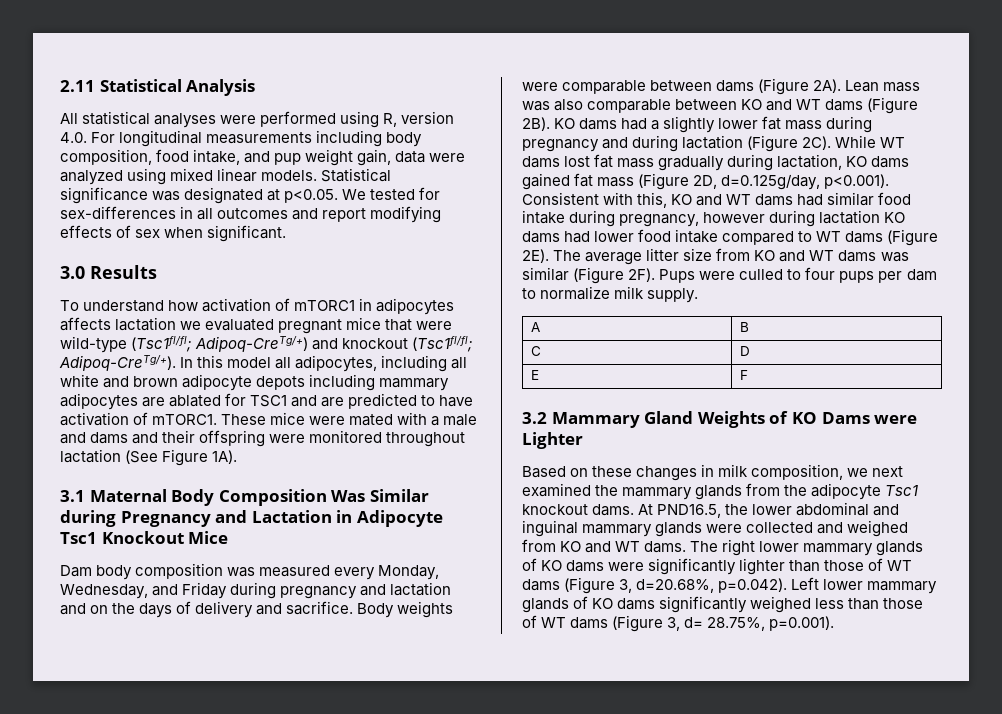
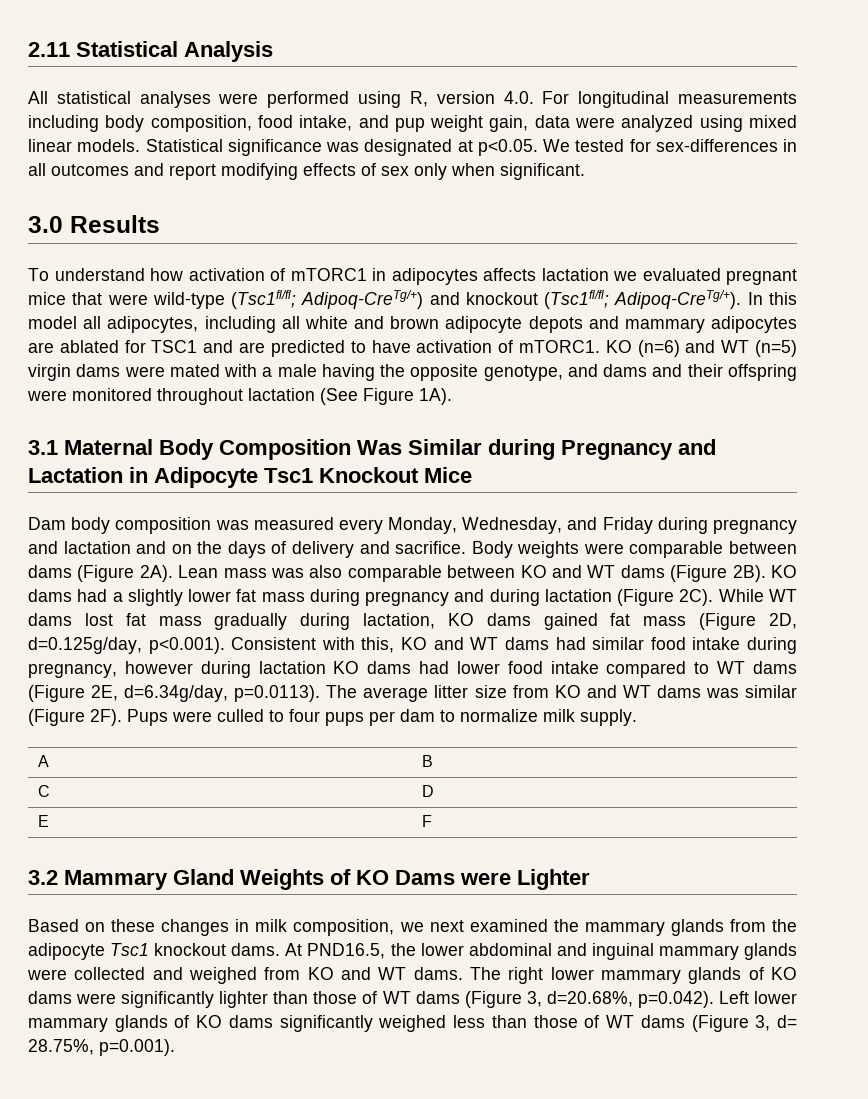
- Statistical significance was designated at p<0.05. We tested for sex-differences in all outcomes and report modifying effects of sex when significant.
+ Statistical significance was designated at p<0.05. We tested for sex-differences in all outcomes and report modifying effects of sex only when significant.
- In this model all adipocytes, including all white and brown adipocyte depots including mammary adipocytes are ablated for TSC1 and are predicted to have activation of mTORC1.
+ In this model all adipocytes, including all white and brown adipocyte depots and mammary adipocytes are ablated for TSC1 and are predicted to have activation of mTORC1.
- These mice were mated with a male and dams and their offspring were monitored throughout lactation (See Figure 1A).
+ KO (n=6) and WT (n=5) virgin dams were mated with a male having the opposite genotype, and dams and their offspring were monitored throughout lactation (See Figure 1A).
- While WT dams lost fat mass gradually during lactation, KO dams gained fat mass (Figure 2D, d=0.125g/day, p<0.001). Consistent with this, KO and WT dams had similar food intake during pregnancy, however during lactation KO dams had lower food intake compared to WT dams (Figure 2E). The average litter size from KO and WT dams was similar (Figure 2F).
+ While WT dams lost fat mass gradually during lactation, KO dams gained fat mass (Figure 2D, d=0.125g/day, p<0.001). Consistent with this, KO and WT dams had similar food intake during pregnancy, however during lactation KO dams had lower food intake compared to WT dams (Figure 2E, d=6.34g/day, p=0.0113). The average litter size from KO and WT dams was similar (Figure 2F).

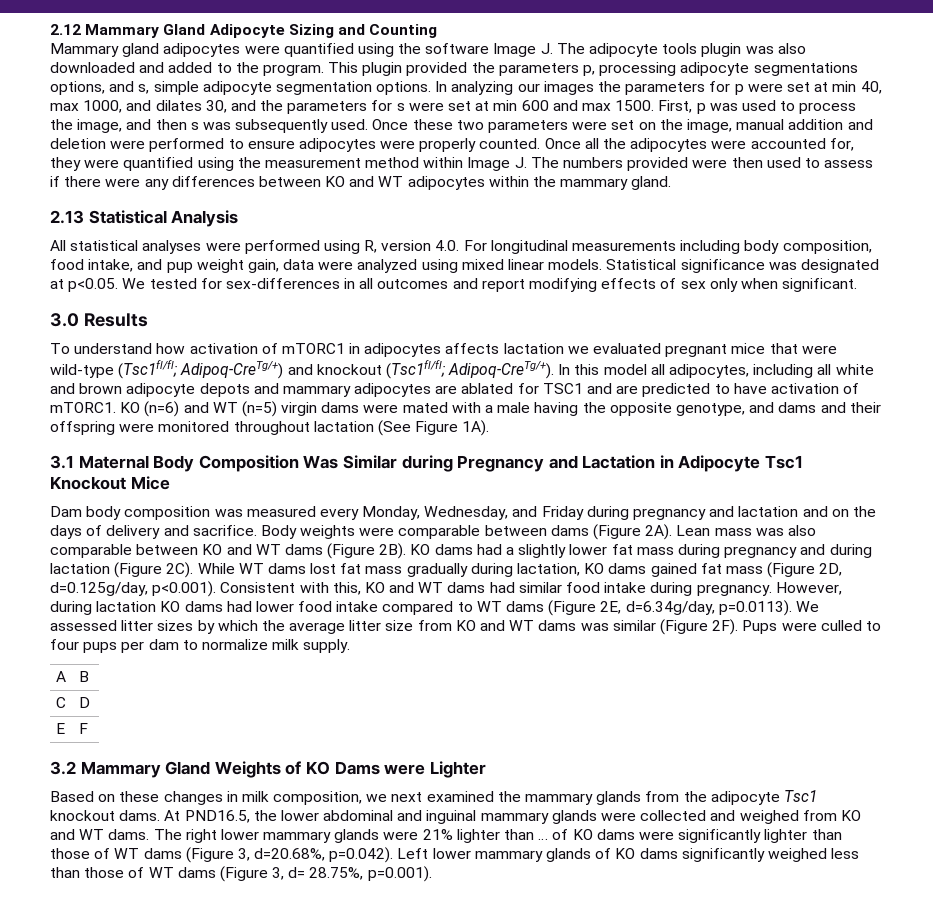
- 2.11 Statistical Analysis
+ 2.12 Mammary Gland Adipocyte Sizing and Counting
+ Mammary gland adipocytes were quantified using the software Image J. The adipocyte tools plugin was also downloaded and added to the program. This plugin provided the parameters p, processing adipocyte segmentations options, and s, simple adipocyte segmentation options. In analyzing our images the parameters for p were set at min 40, max 1000, and dilates 30, and the parameters for s were set at min 600 and max 1500. First, p was used to process the image, and then s was subsequently used. Once these two parameters were set on the image, manual addition and deletion were performed to ensure adipocytes were properly counted. Once all the adipocytes were accounted for, they were quantified using the measurement method within Image J. The numbers provided were then used to assess if there were any differences between KO and WT adipocytes within the mammary gland.
+ 2.13 Statistical Analysis
- While WT dams lost fat mass gradually during lactation, KO dams gained fat mass (Figure 2D, d=0.125g/day, p<0.001). Consistent with this, KO and WT dams had similar food intake during pregnancy, however during lactation KO dams had lower food intake compared to WT dams (Figure 2E, d=6.34g/day, p=0.0113). The average litter size from KO and WT dams was similar (Figure 2F).
+ While WT dams lost fat mass gradually during lactation, KO dams gained fat mass (Figure 2D, d=0.125g/day, p<0.001). Consistent with this, KO and WT dams had similar food intake during pregnancy. However, during lactation KO dams had lower food intake compared to WT dams (Figure 2E, d=6.34g/day, p=0.0113). We assessed litter sizes by which the average litter size from KO and WT dams was similar (Figure 2F).
- The right lower mammary glands of KO dams were significantly lighter than those of WT dams (Figure 3, d=20.68%, p=0.042). Left lower mammary glands of KO dams significantly weighed less than those of WT dams (Figure 3, d= 28.75%, p=0.001).
+ The right lower mammary glands were 21% lighter than … of KO dams were significantly lighter than those of WT dams (Figure 3, d=20.68%, p=0.042). Left lower mammary glands of KO dams significantly weighed less than those of WT dams (Figure 3, d= 28.75%, p=0.001).

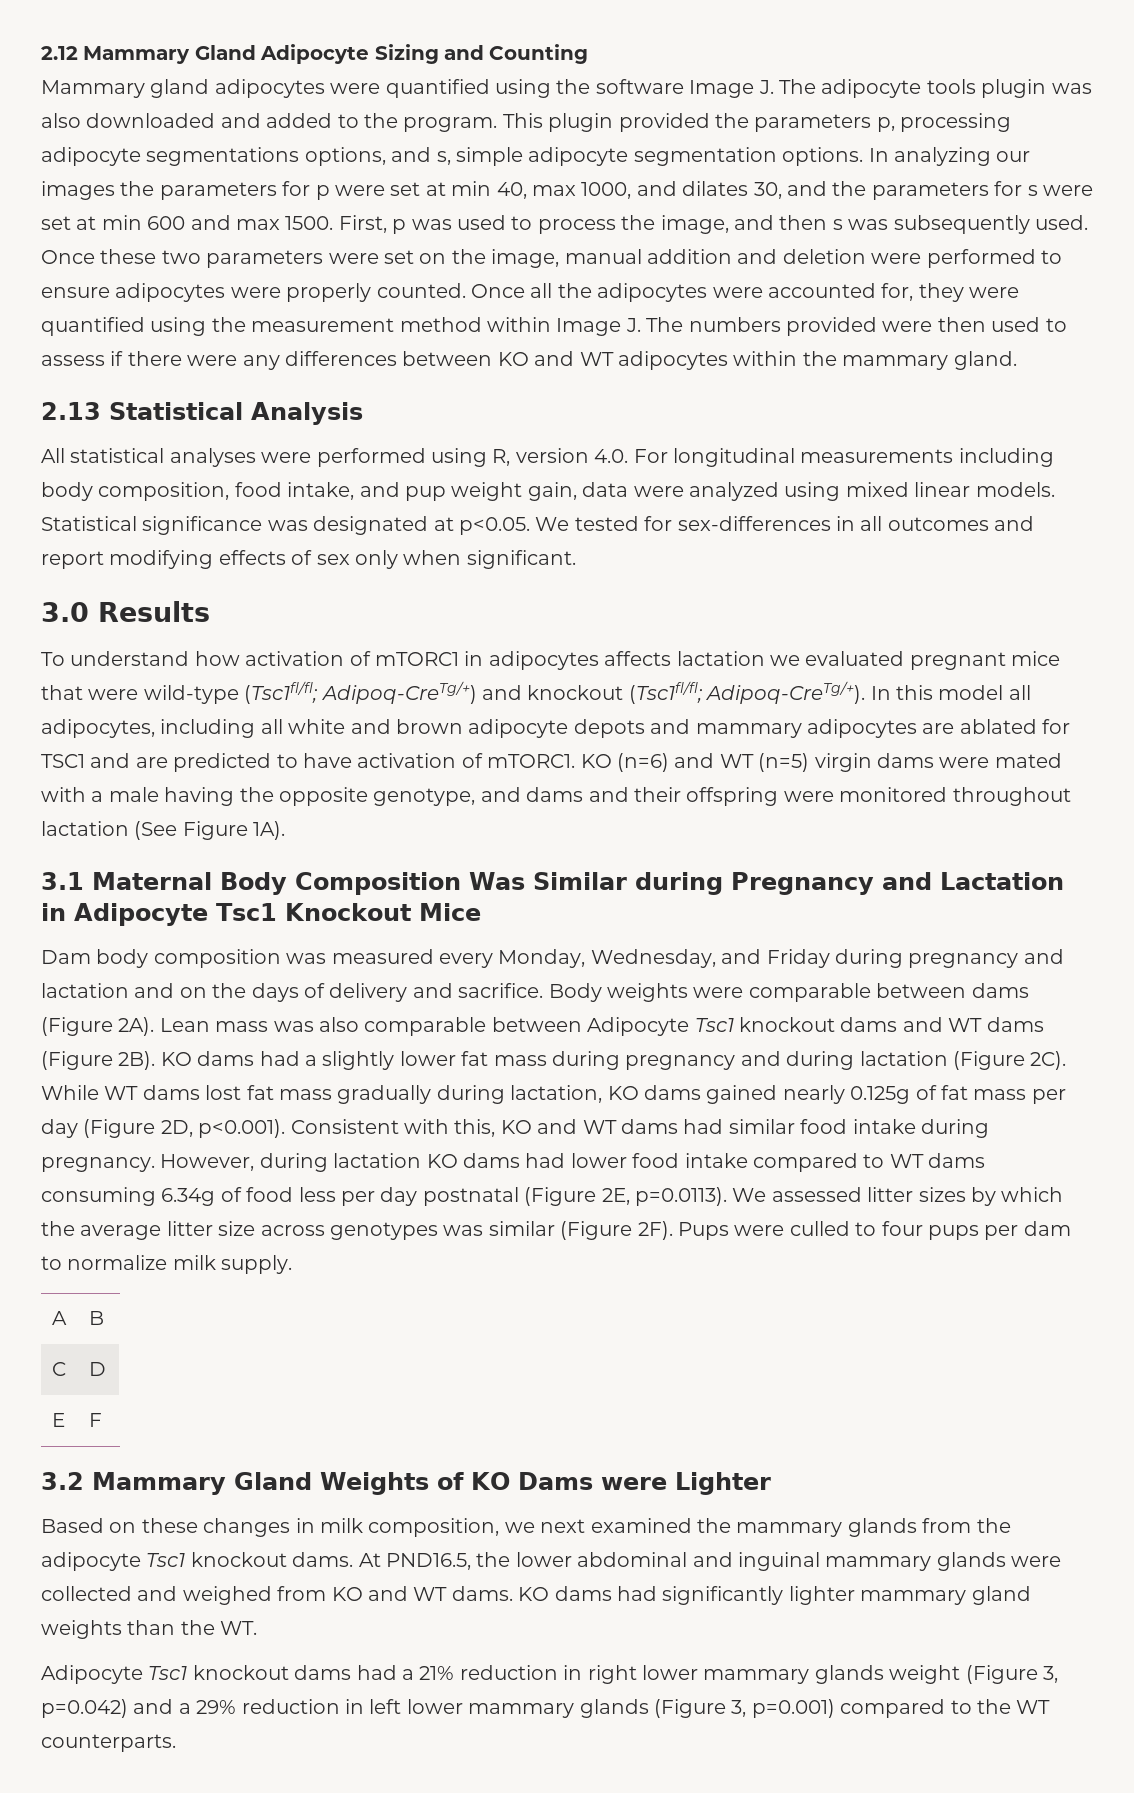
- Lean mass was also comparable between KO and WT dams (Figure 2B).
+ Lean mass was also comparable between Adipocyte Tsc1 knockout dams and WT dams (Figure 2B).
- While WT dams lost fat mass gradually during lactation, KO dams gained fat mass (Figure 2D, d=0.125g/day, p<0.001). Consistent with this, KO and WT dams had similar food intake during pregnancy.
+ While WT dams lost fat mass gradually during lactation, KO dams gained nearly 0.125g of fat mass per day (Figure 2D, p<0.001). Consistent with this, KO and WT dams had similar food intake during pregnancy.
- However, during lactation KO dams had lower food intake compared to WT dams (Figure 2E, d=6.34g/day, p=0.0113). We assessed litter sizes by which the average litter size from KO and WT dams was similar (Figure 2F).
+ However, during lactation KO dams had lower food intake compared to WT dams consuming 6.34g of food less per day postnatal (Figure 2E, p=0.0113). We assessed litter sizes by which the average litter size across genotypes was similar (Figure 2F).
- The right lower mammary glands were 21% lighter than … of KO dams were significantly lighter than those of WT dams (Figure 3, d=20.68%, p=0.042). Left lower mammary glands of KO dams significantly weighed less than those of WT dams (Figure 3, d= 28.75%, p=0.001).
+ KO dams had significantly lighter mammary gland weights than the WT.
+ Adipocyte Tsc1 knockout dams had a 21% reduction in right lower mammary glands weight (Figure 3, p=0.042) and a 29% reduction in left lower mammary glands (Figure 3, p=0.001) compared to the WT counterparts.

